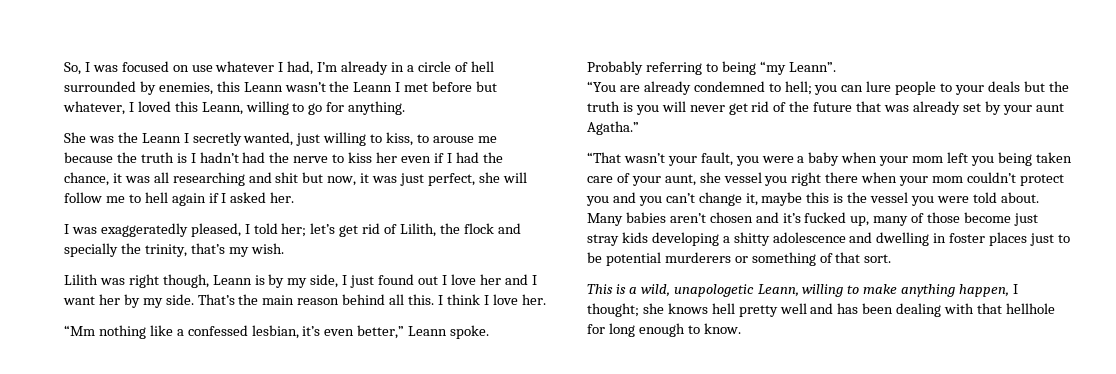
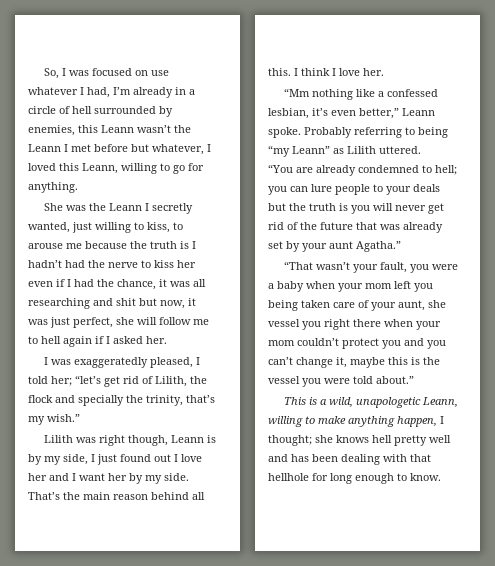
- I was exaggeratedly pleased, I told her; let’s get rid of Lilith, the flock and specially the trinity, that’s my wish.
+ I was exaggeratedly pleased, I told her; “let’s get rid of Lilith, the flock and specially the trinity, that’s my wish.”
- Probably referring to being “my Leann”.
+ Probably referring to being “my Leann” as Lilith uttered.
- “That wasn’t your fault, you were a baby when your mom left you being taken care of your aunt, she vessel you right there when your mom couldn’t protect you and you can’t change it, maybe this is the vessel you were told about. Many babies aren’t chosen and it’s fucked up, many of those become just stray kids developing a shitty adolescence and dwelling in foster places just to be potential murderers or something of that sort.
+ “That wasn’t your fault, you were a baby when your mom left you being taken care of your aunt, she vessel you right there when your mom couldn’t protect you and you can’t change it, maybe this is the vessel you were told about.”

